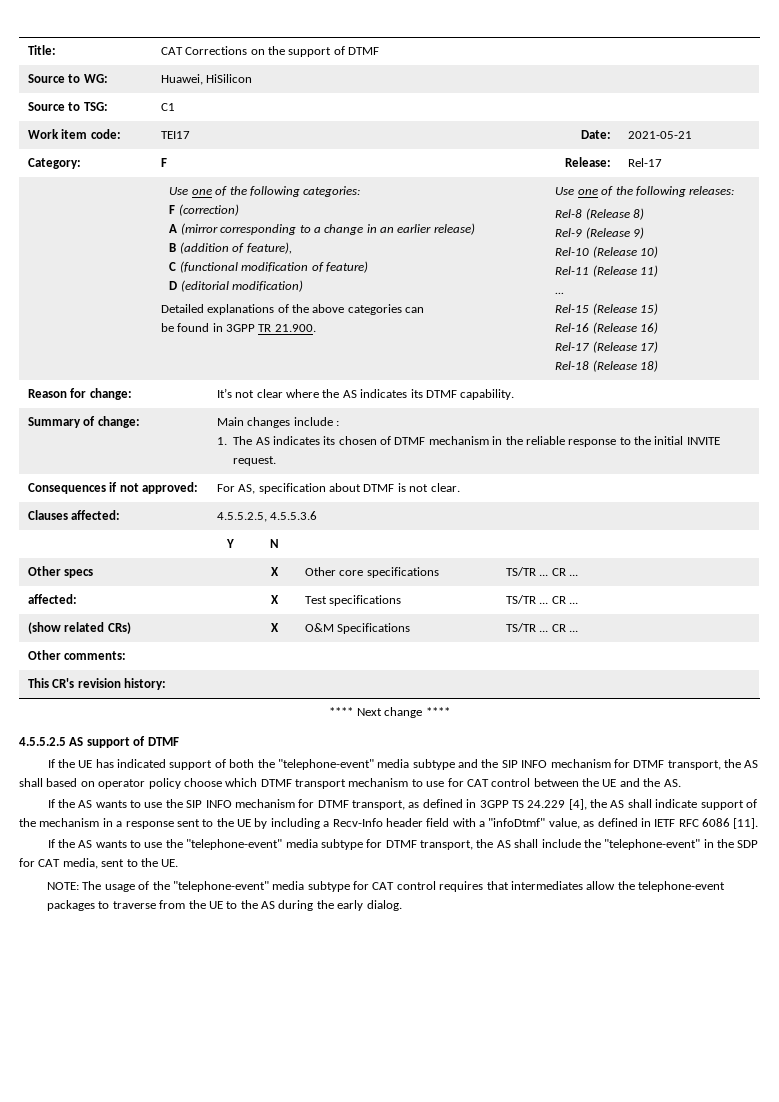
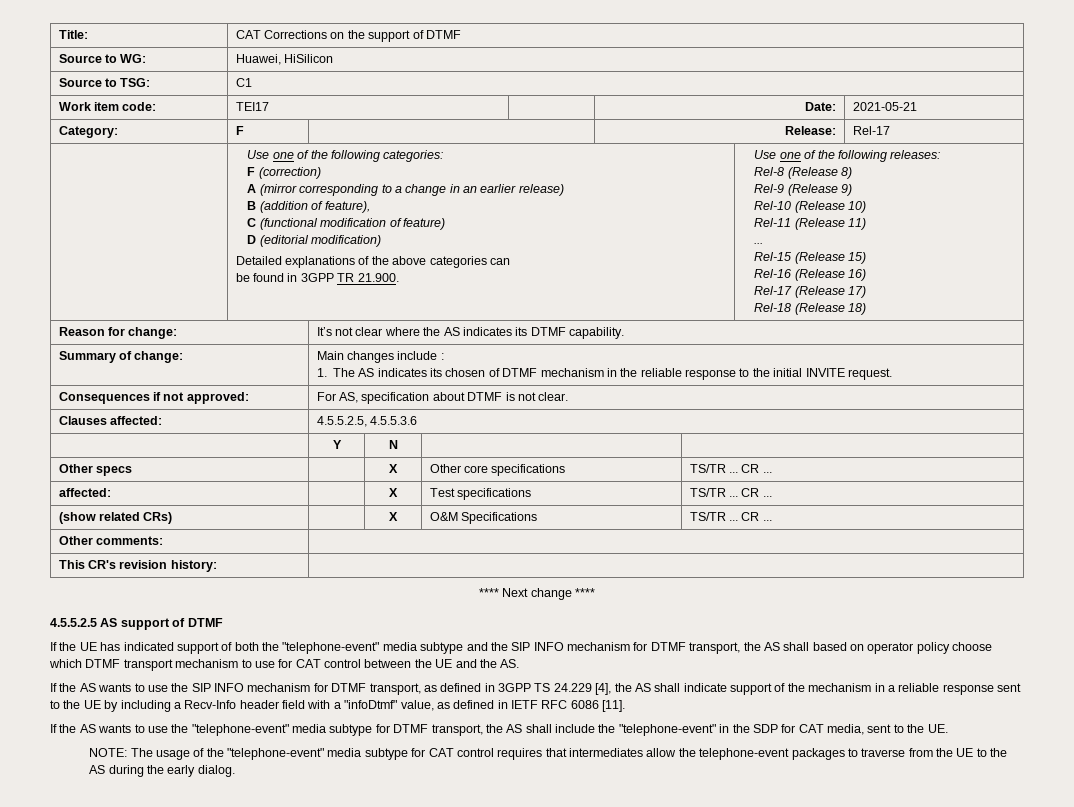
- If the AS wants to use the SIP INFO mechanism for DTMF transport, as defined in 3GPP TS 24.229 [4], the AS shall indicate support of the mechanism in a response sent to the UE by including a Recv-Info header field with a "infoDtmf" value, as defined in IETF RFC 6086 [11].
+ If the AS wants to use the SIP INFO mechanism for DTMF transport, as defined in 3GPP TS 24.229 [4], the AS shall indicate support of the mechanism in a reliable response sent to the UE by including a Recv-Info header field with a "infoDtmf" value, as defined in IETF RFC 6086 [11].

